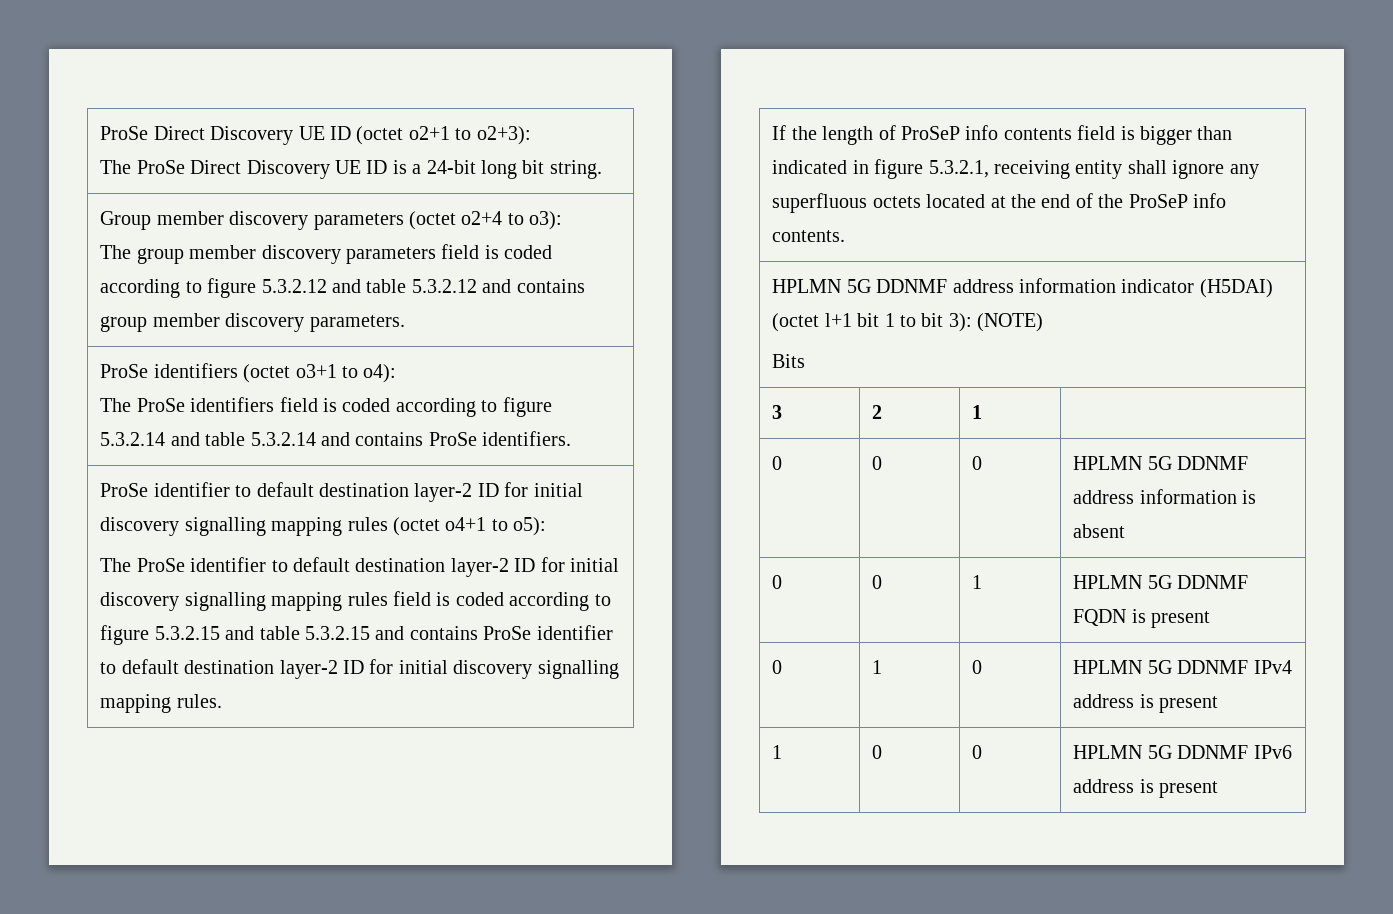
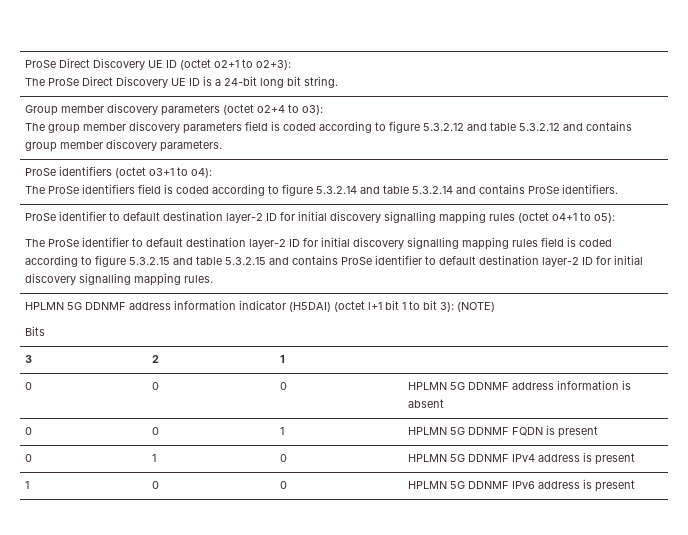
- If the length of ProSeP info contents field is bigger than indicated in figure 5.3.2.1, receiving entity shall ignore any superfluous octets located at the end of the ProSeP info contents.

